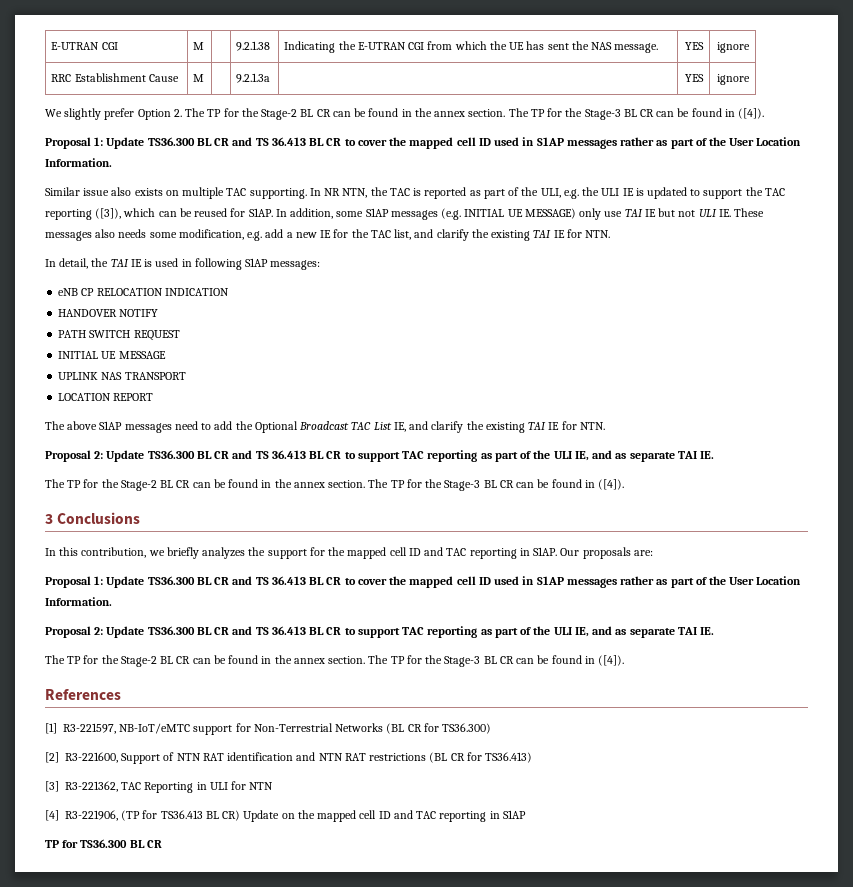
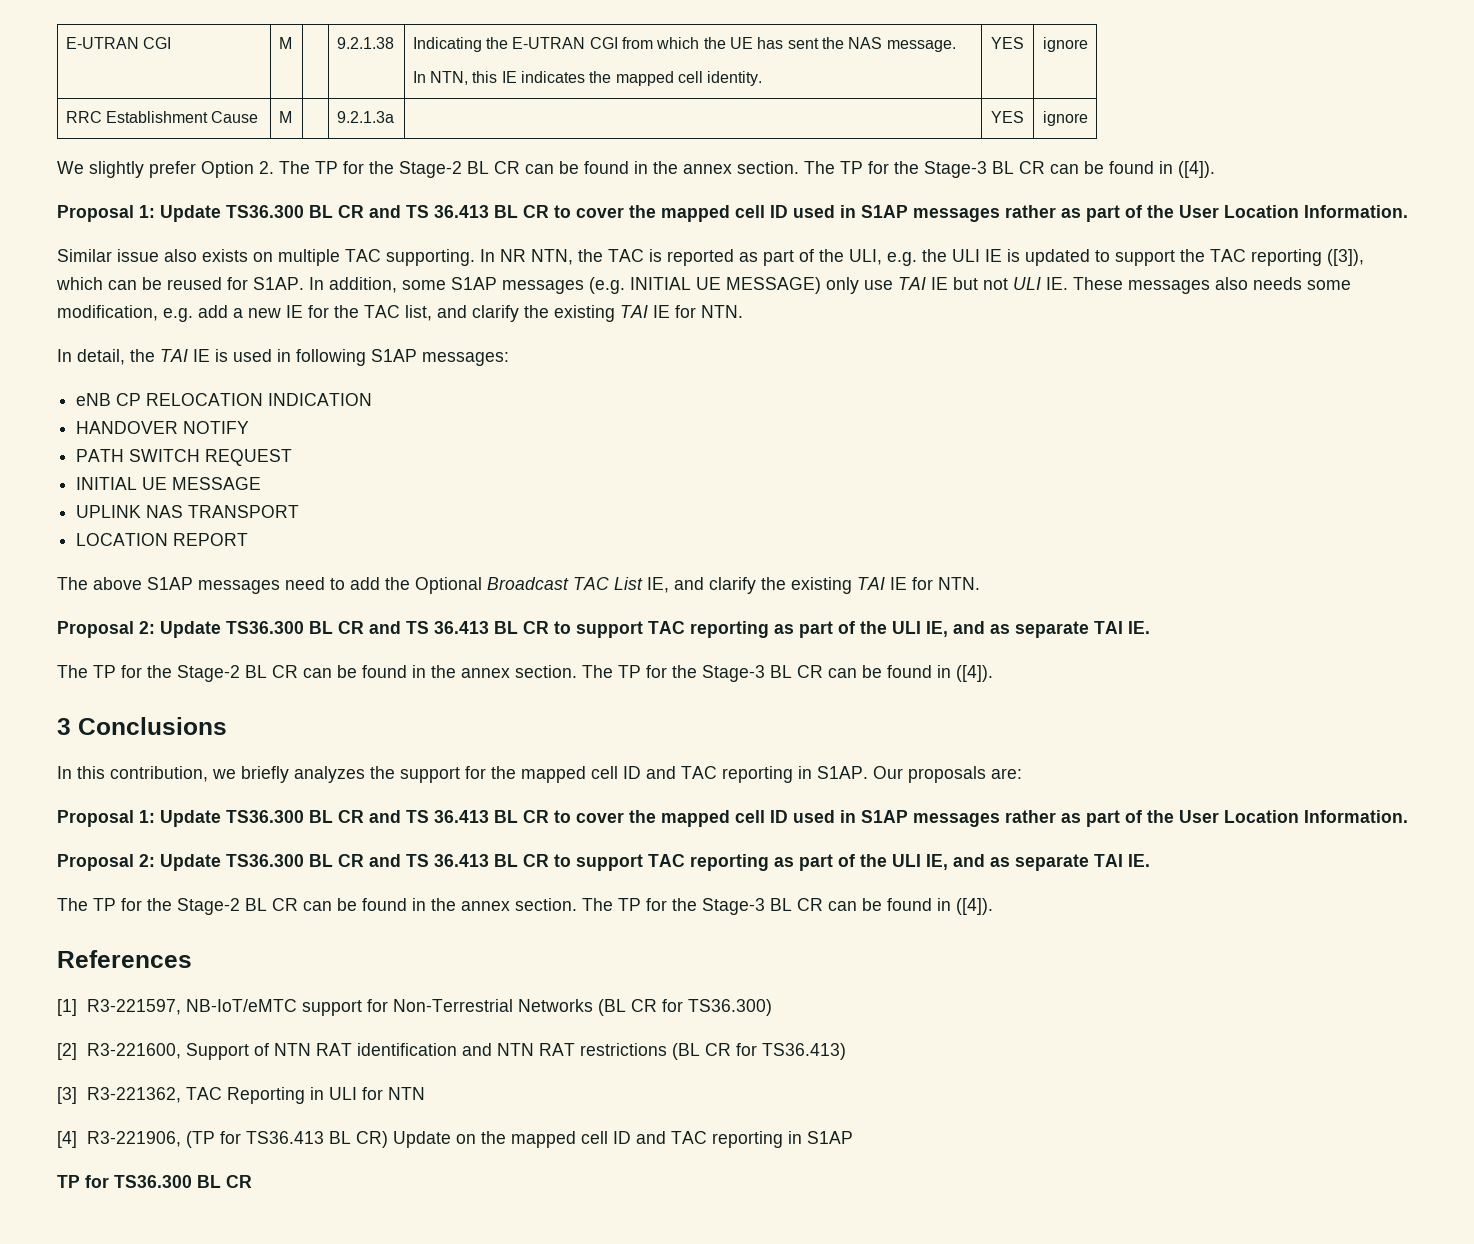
- E-UTRAN CGI | M | | 9.2.1.38 | Indicating the E-UTRAN CGI from which the UE has sent the NAS message. | YES | ignore
+ E-UTRAN CGI | M | | 9.2.1.38 | Indicating the E-UTRAN CGI from which the UE has sent the NAS message.
+ In NTN, this IE indicates the mapped cell identity. | YES | ignore

